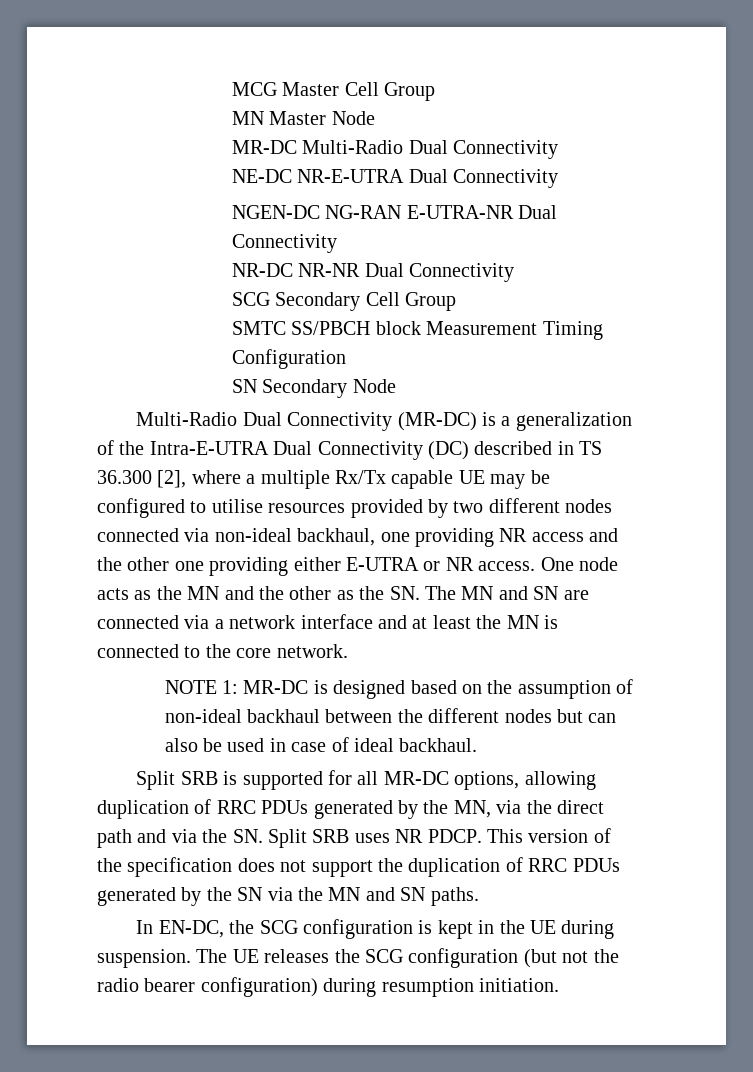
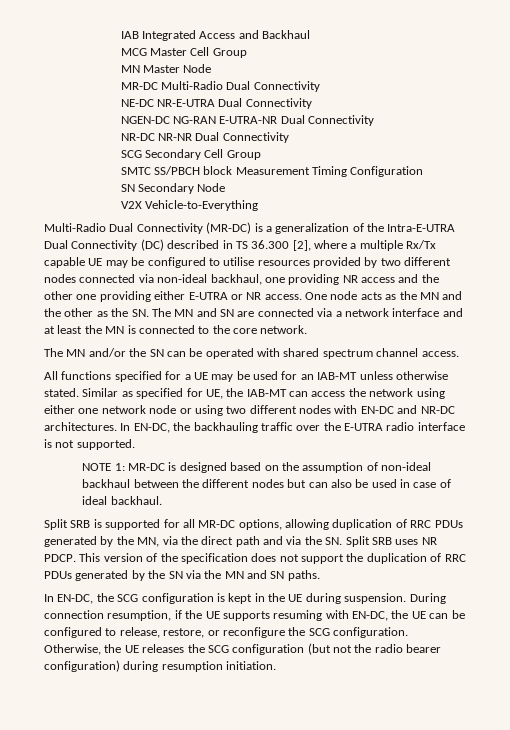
+ IAB Integrated Access and Backhaul
+ V2X Vehicle-to-Everything
+ The MN and/or the SN can be operated with shared spectrum channel access.
+ All functions specified for a UE may be used for an IAB-MT unless otherwise stated. Similar as specified for UE, the IAB-MT can access the network using either one network node or using two different nodes with EN-DC and NR-DC architectures. In EN-DC, the backhauling traffic over the E-UTRA radio interface is not supported.
- The UE releases the SCG configuration (but not the radio bearer configuration) during resumption initiation.
+ During connection resumption, if the UE supports resuming with EN-DC, the UE can be configured to release, restore, or reconfigure the SCG configuration. Otherwise, the UE releases the SCG configuration (but not the radio bearer configuration) during resumption initiation.

